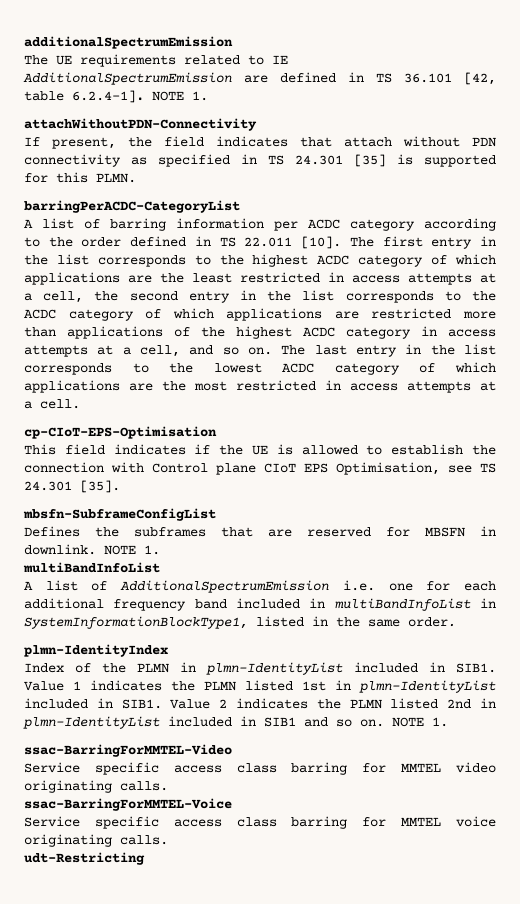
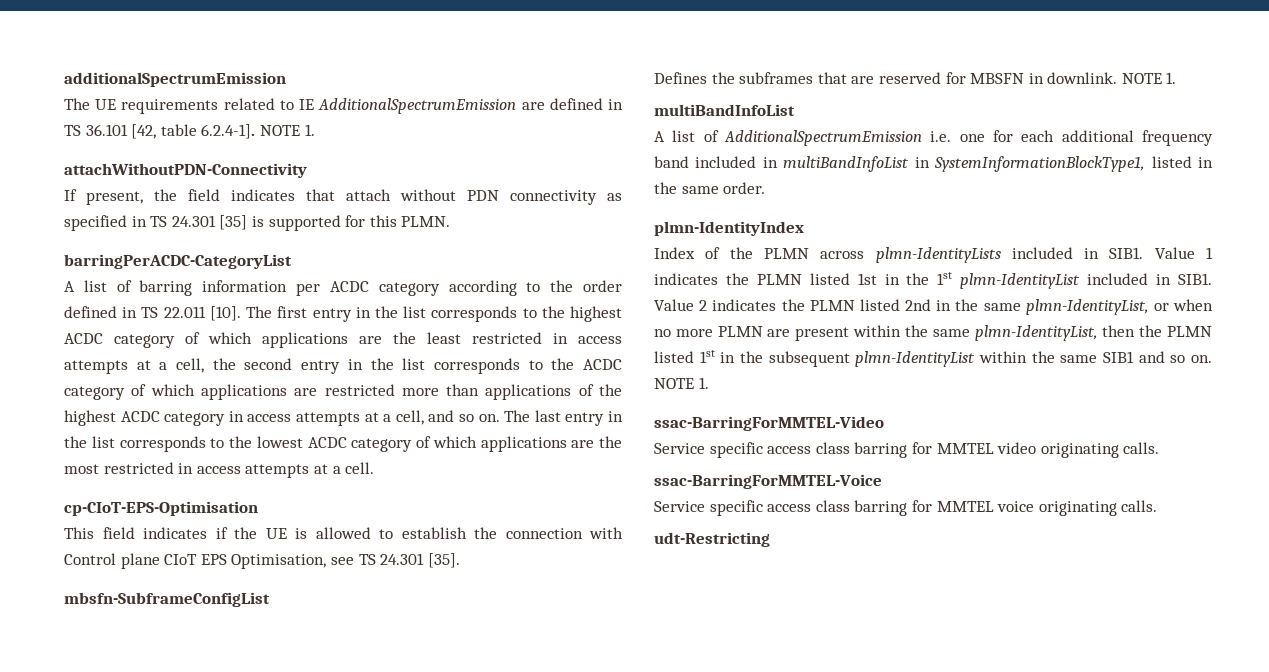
- Index of the PLMN in plmn-IdentityList included in SIB1.
+ Index of the PLMN across plmn-IdentityLists included in SIB1.
- Value 1 indicates the PLMN listed 1st in plmn-IdentityList included in SIB1.
+ Value 1 indicates the PLMN listed 1st in the 1st plmn-IdentityList included in SIB1.
- Value 2 indicates the PLMN listed 2nd in plmn-IdentityList included in SIB1 and so on.
+ Value 2 indicates the PLMN listed 2nd in the same plmn-IdentityList, or when no more PLMN are present within the same plmn-IdentityList, then the PLMN listed 1st in the subsequent plmn-IdentityList within the same SIB1 and so on.

